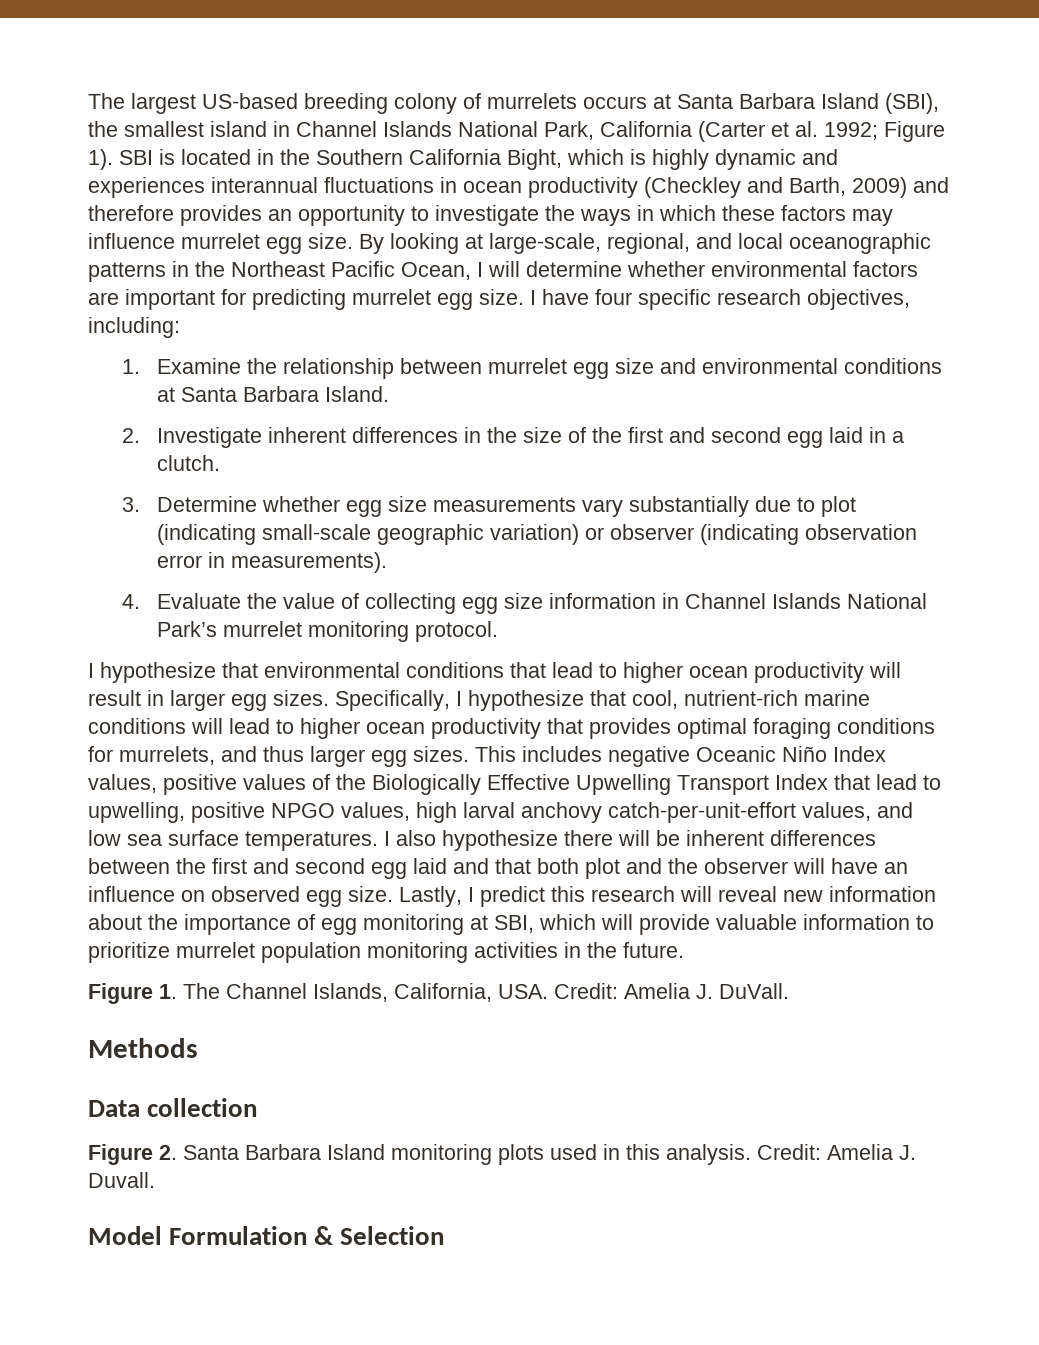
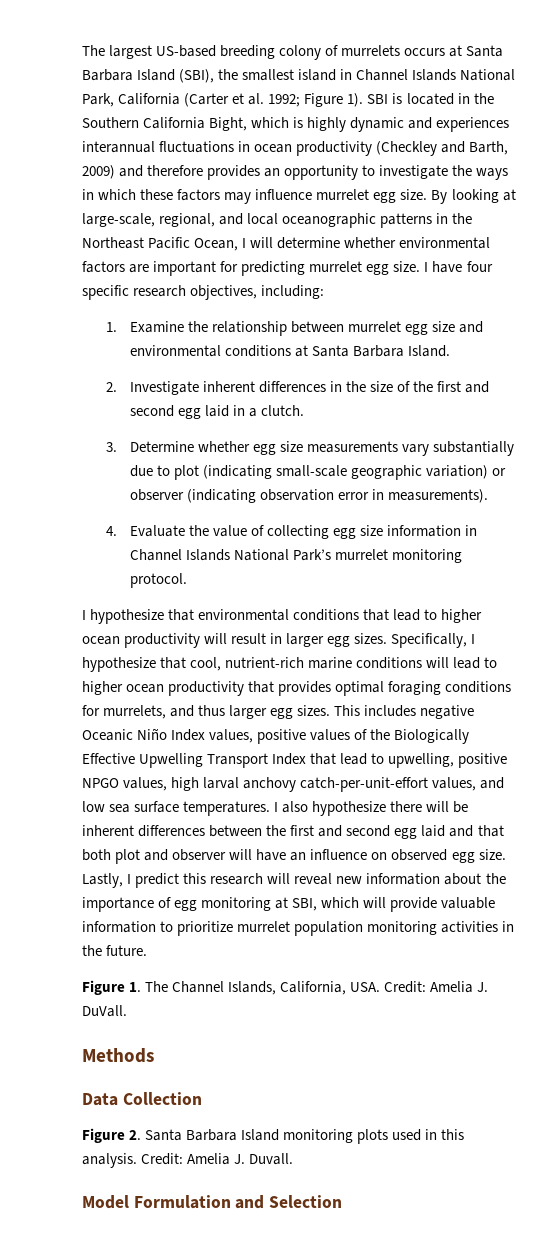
- I also hypothesize there will be inherent differences between the first and second egg laid and that both plot and the observer will have an influence on observed egg size.
+ I also hypothesize there will be inherent differences between the first and second egg laid and that both plot and observer will have an influence on observed egg size.
- Data collection
+ Data Collection
- Model Formulation & Selection
+ Model Formulation and Selection

